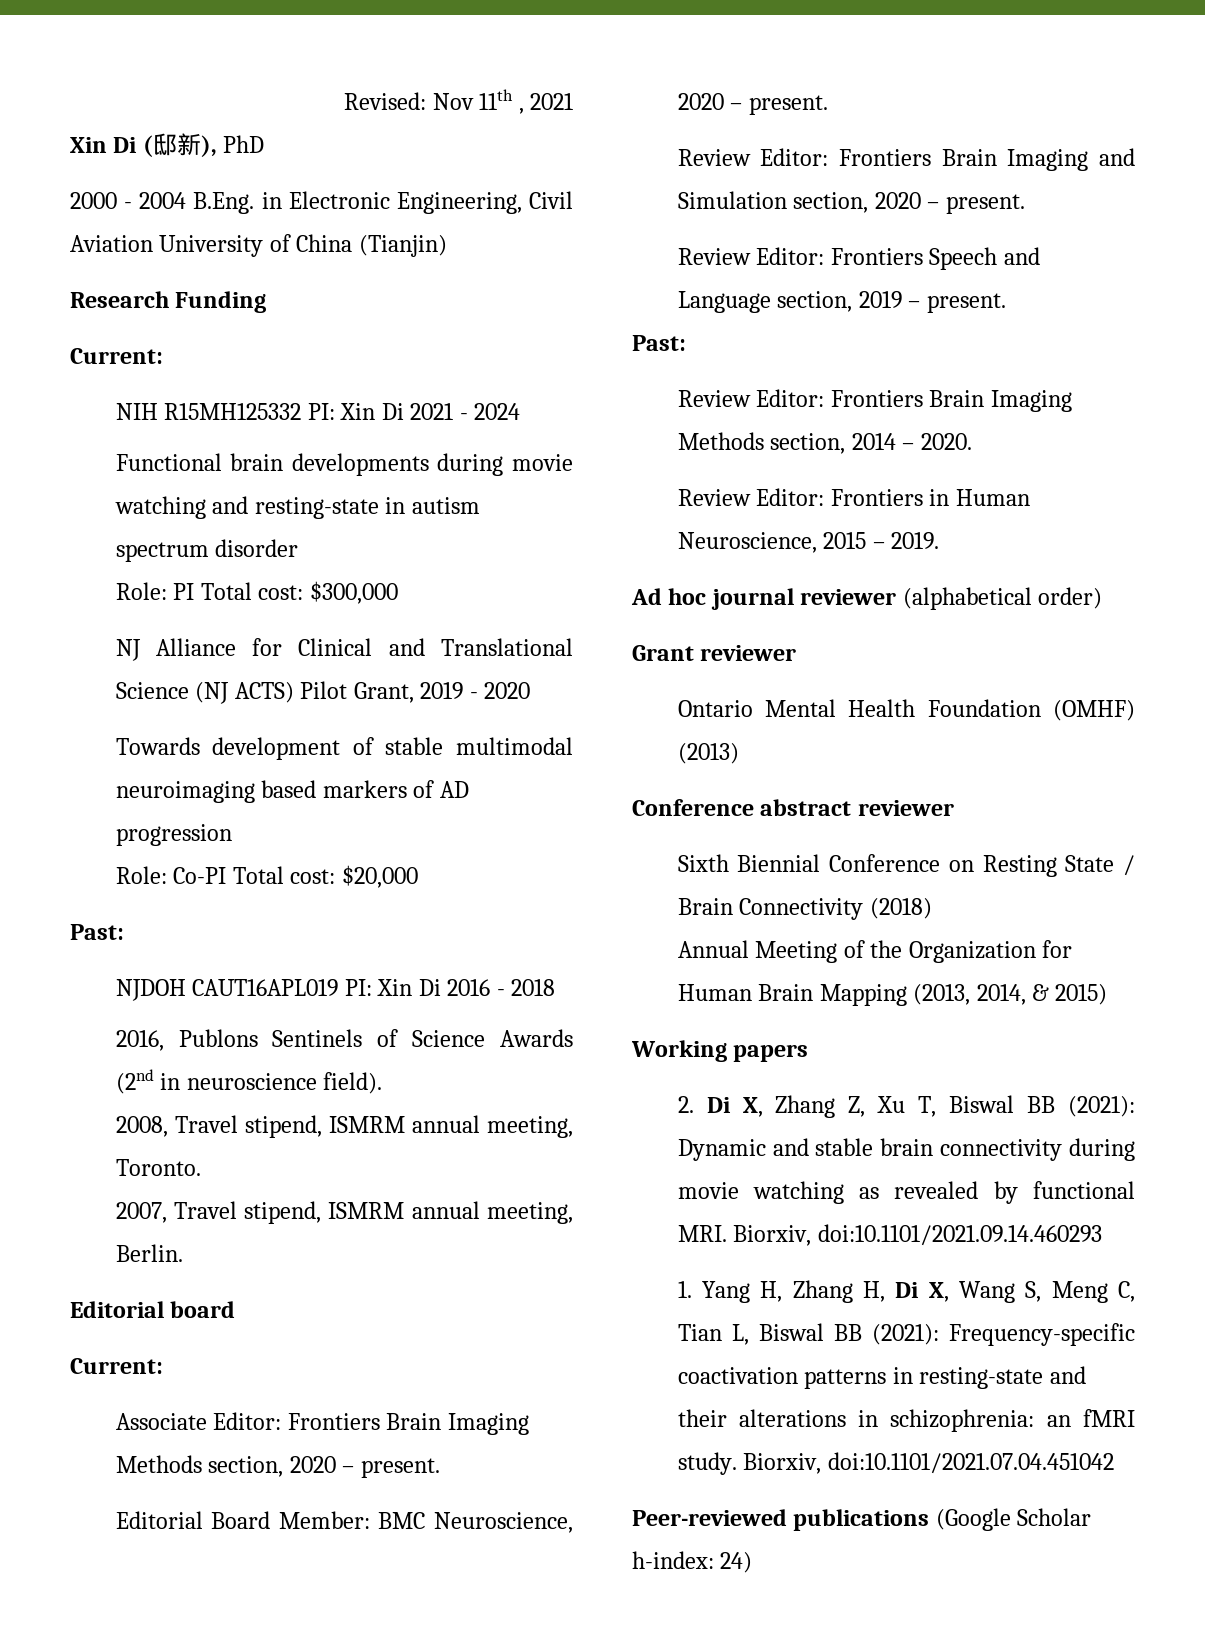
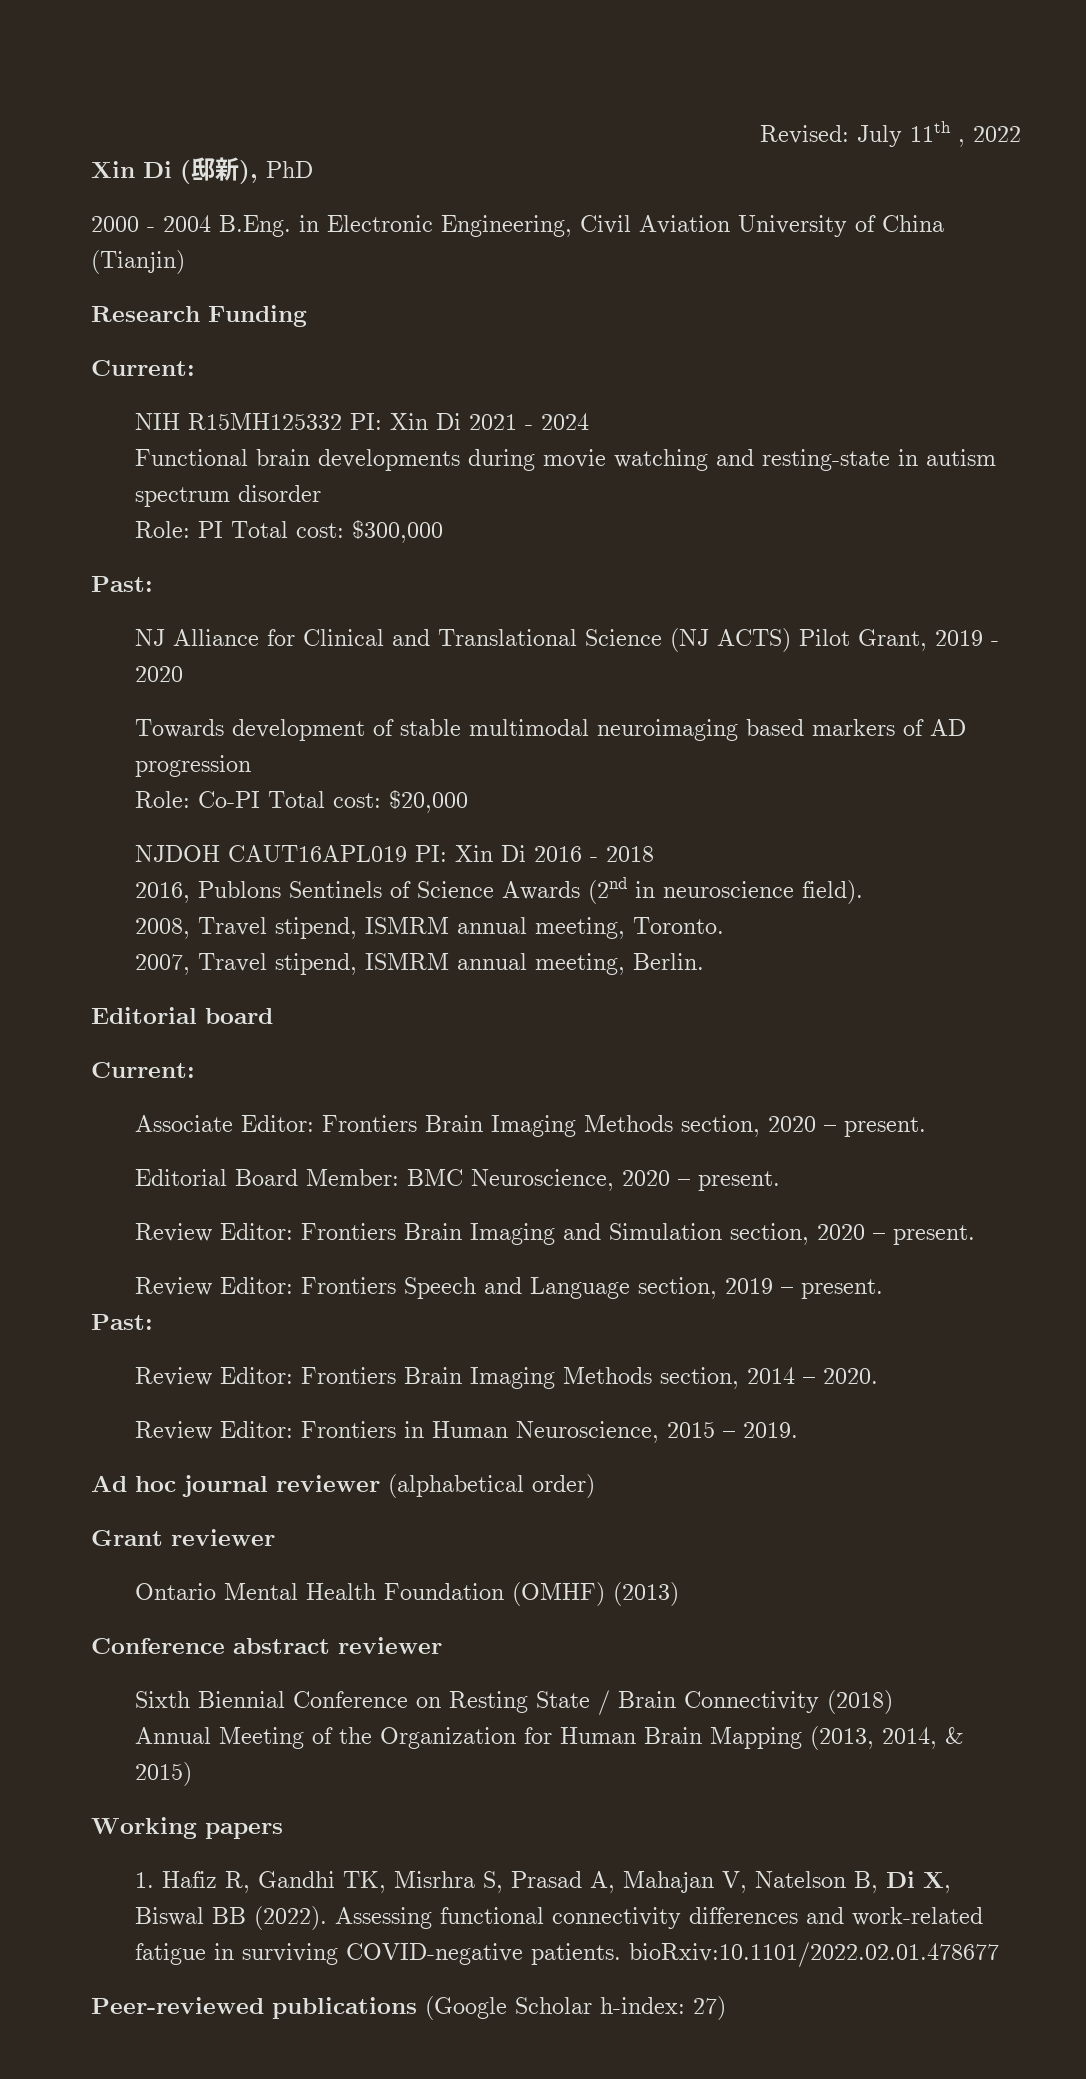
- Revised: Nov 11th , 2021
+ Revised: July 11th , 2022
  Role: PI Total cost: $300,000
+ Past:
  Role: Co-PI Total cost: $20,000
- Past:
- 2. Di X, Zhang Z, Xu T, Biswal BB (2021): Dynamic and stable brain connectivity during movie watching as revealed by functional MRI. Biorxiv, doi:10.1101/2021.09.14.460293
- 1. Yang H, Zhang H, Di X, Wang S, Meng C, Tian L, Biswal BB (2021): Frequency-specific coactivation patterns in resting-state and their alterations in schizophrenia: an fMRI study. Biorxiv, doi:10.1101/2021.07.04.451042
+ 1. Hafiz R, Gandhi TK, Misrhra S, Prasad A, Mahajan V, Natelson B, Di X, Biswal BB (2022). Assessing functional connectivity differences and work-related fatigue in surviving COVID-negative patients. bioRxiv:10.1101/2022.02.01.478677
- Peer-reviewed publications (Google Scholar h-index: 24)
+ Peer-reviewed publications (Google Scholar h-index: 27)

